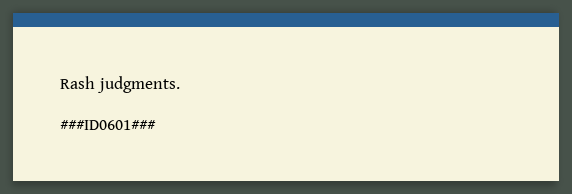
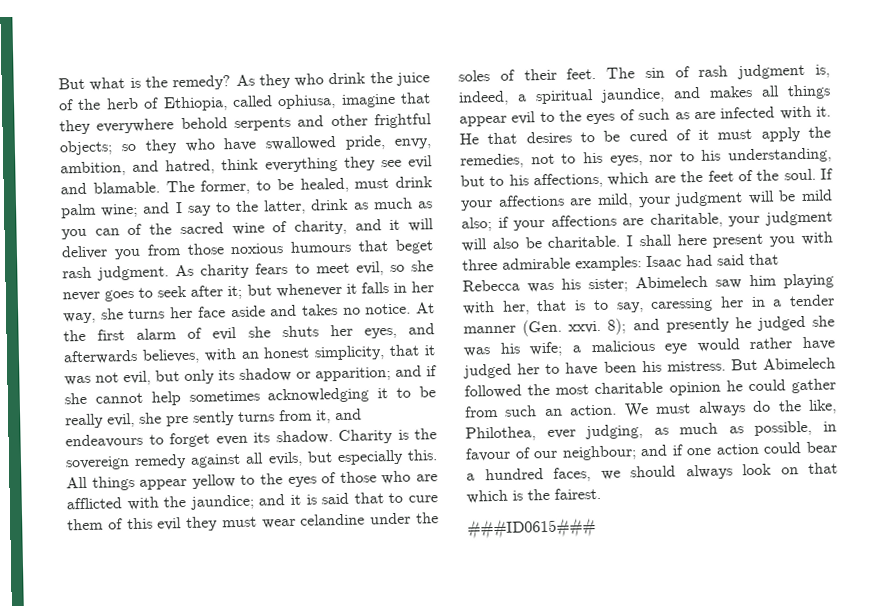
- Rash judgments.
- ###ID0601###
+ But what is the remedy? As they who drink the juice of the herb of Ethiopia, called ophiusa, imagine that they everywhere behold serpents and other frightful objects; so they who have swallowed pride, envy, ambition, and hatred, think everything they see evil and blamable. The former, to be healed, must drink palm wine; and I say to the latter, drink as much as you can of the sacred wine of charity, and it will deliver you from those noxious humours that beget rash judgment. As charity fears to meet evil, so she never goes to seek after it; but whenever it falls in her way, she turns her face aside and takes no notice. At the first alarm of evil she shuts her eyes, and afterwards believes, with an honest simplicity, that it was not evil, but only its shadow or apparition; and if she cannot help sometimes acknowledging it to be really evil, she pre sently turns from it, and endeavours to forget even its shadow. Charity is the sovereign remedy against all evils, but especially this. All things appear yellow to the eyes of those who are afflicted with the jaundice; and it is said that to cure them of this evil they must wear celandine under the soles of their feet. The sin of rash judgment is, indeed, a spiritual jaundice, and makes all things appear evil to the eyes of such as are infected with it. He that desires to be cured of it must apply the remedies, not to his eyes, nor to his understanding, but to his affections, which are the feet of the soul. If your affections are mild, your judgment will be mild also; if your affections are charitable, your judgment will also be charitable. I shall here present you with three admirable examples: Isaac had said that Rebecca was his sister; Abimelech saw him playing with her, that is to say, caressing her in a tender manner (Gen. xxvi. 8); and presently he judged she was his wife; a malicious eye would rather have judged her to have been his mistress. But Abimelech followed the most charitable opinion he could gather from such an action. We must always do the like, Philothea, ever judging, as much as possible, in favour of our neighbour; and if one action could bear a hundred faces, we should always look on that which is the fairest.
+ ###ID0615###

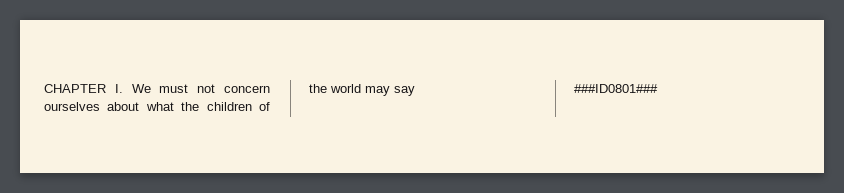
- But what is the remedy? As they who drink the juice of the herb of Ethiopia, called ophiusa, imagine that they everywhere behold serpents and other frightful objects; so they who have swallowed pride, envy, ambition, and hatred, think everything they see evil and blamable. The former, to be healed, must drink palm wine; and I say to the latter, drink as much as you can of the sacred wine of charity, and it will deliver you from those noxious humours that beget rash judgment. As charity fears to meet evil, so she never goes to seek after it; but whenever it falls in her way, she turns her face aside and takes no notice. At the first alarm of evil she shuts her eyes, and afterwards believes, with an honest simplicity, that it was not evil, but only its shadow or apparition; and if she cannot help sometimes acknowledging it to be really evil, she pre sently turns from it, and endeavours to forget even its shadow. Charity is the sovereign remedy against all evils, but especially this. All things appear yellow to the eyes of those who are afflicted with the jaundice; and it is said that to cure them of this evil they must wear celandine under the soles of their feet. The sin of rash judgment is, indeed, a spiritual jaundice, and makes all things appear evil to the eyes of such as are infected with it. He that desires to be cured of it must apply the remedies, not to his eyes, nor to his understanding, but to his affections, which are the feet of the soul. If your affections are mild, your judgment will be mild also; if your affections are charitable, your judgment will also be charitable. I shall here present you with three admirable examples: Isaac had said that Rebecca was his sister; Abimelech saw him playing with her, that is to say, caressing her in a tender manner (Gen. xxvi. 8); and presently he judged she was his wife; a malicious eye would rather have judged her to have been his mistress. But Abimelech followed the most charitable opinion he could gather from such an action. We must always do the like, Philothea, ever judging, as much as possible, in favour of our neighbour; and if one action could bear a hundred faces, we should always look on that which is the fairest.
- ###ID0615###
+ CHAPTER I. We must not concern ourselves about what the children of the world may say
+ ###ID0801###

